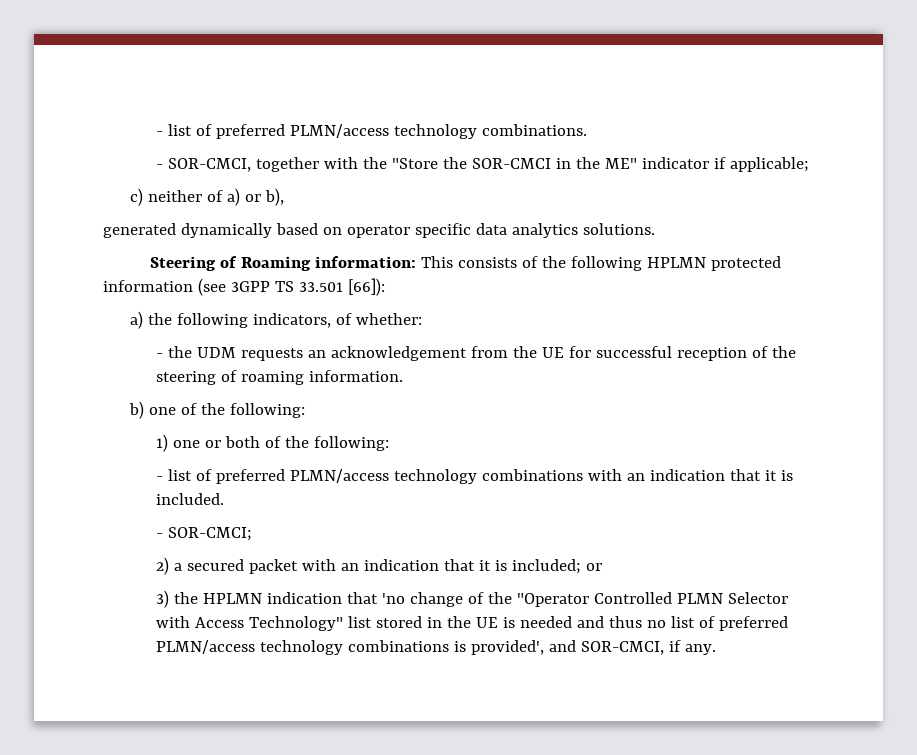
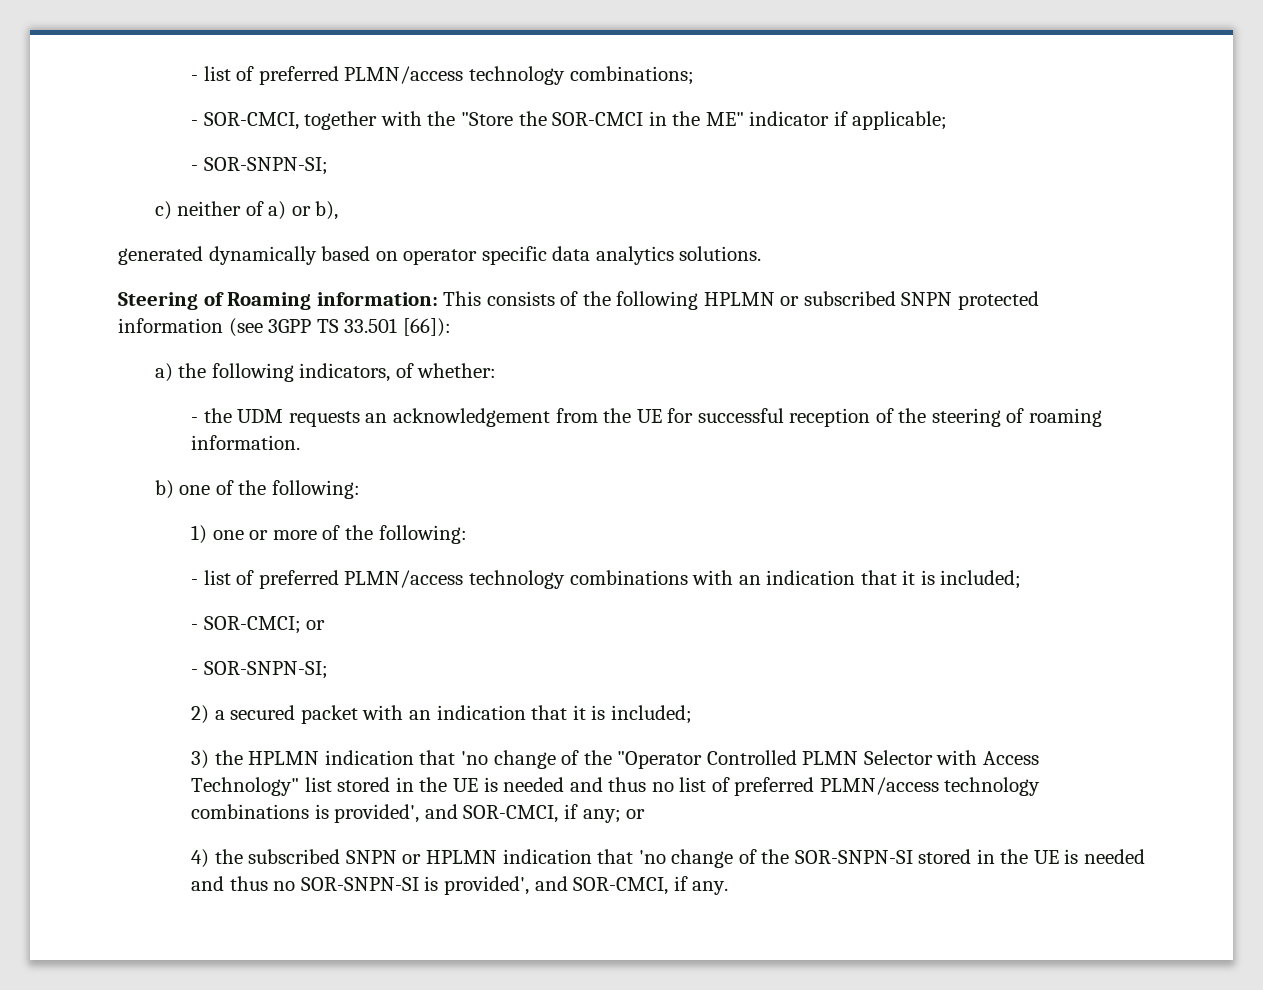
- - list of preferred PLMN/access technology combinations.
+ - list of preferred PLMN/access technology combinations;
  - SOR-CMCI, together with the "Store the SOR-CMCI in the ME" indicator if applicable;
+ - SOR-SNPN-SI;
- Steering of Roaming information: This consists of the following HPLMN protected information (see 3GPP TS 33.501 [66]):
+ Steering of Roaming information: This consists of the following HPLMN or subscribed SNPN protected information (see 3GPP TS 33.501 [66]):
- 1) one or both of the following:
+ 1) one or more of the following:
- - list of preferred PLMN/access technology combinations with an indication that it is included.
+ - list of preferred PLMN/access technology combinations with an indication that it is included;
- - SOR-CMCI;
+ - SOR-CMCI; or
+ - SOR-SNPN-SI;
- 2) a secured packet with an indication that it is included; or
+ 2) a secured packet with an indication that it is included;
- 3) the HPLMN indication that 'no change of the "Operator Controlled PLMN Selector with Access Technology" list stored in the UE is needed and thus no list of preferred PLMN/access technology combinations is provided', and SOR-CMCI, if any.
+ 3) the HPLMN indication that 'no change of the "Operator Controlled PLMN Selector with Access Technology" list stored in the UE is needed and thus no list of preferred PLMN/access technology combinations is provided', and SOR-CMCI, if any; or
+ 4) the subscribed SNPN or HPLMN indication that 'no change of the SOR-SNPN-SI stored in the UE is needed and thus no SOR-SNPN-SI is provided', and SOR-CMCI, if any.

